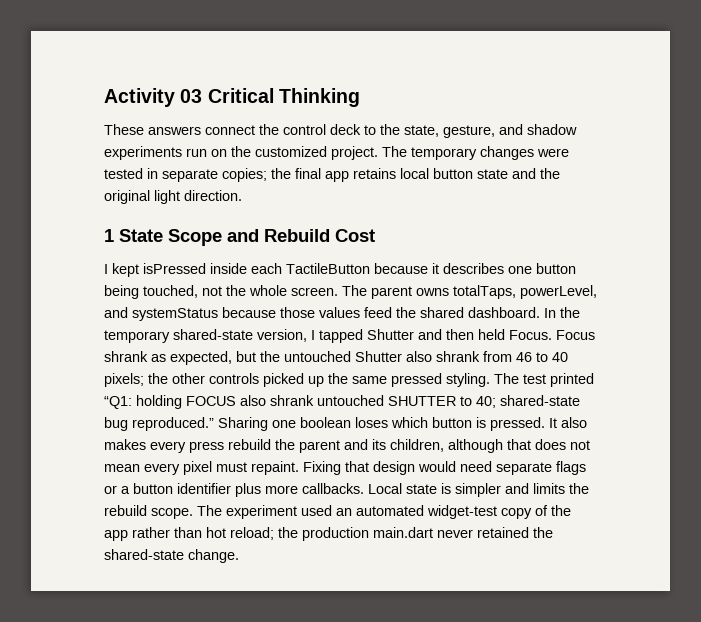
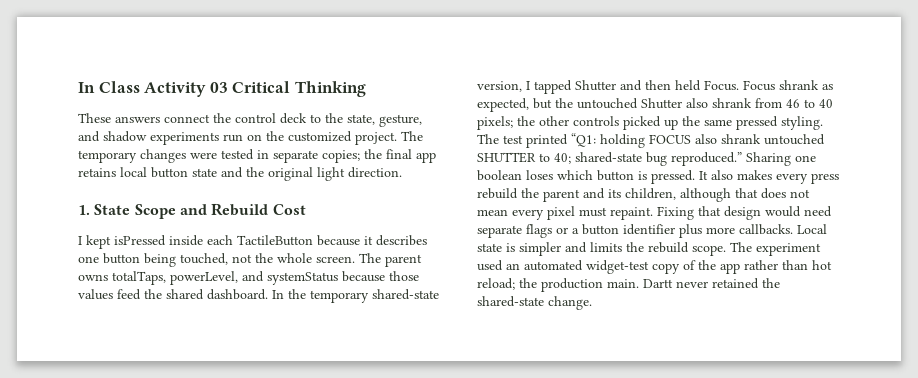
- Activity 03 Critical Thinking
+ In Class Activity 03 Critical Thinking
- 1 State Scope and Rebuild Cost
+ 1. State Scope and Rebuild Cost
- The experiment used an automated widget-test copy of the app rather than hot reload; the production main.dart never retained the shared-state change.
+ The experiment used an automated widget-test copy of the app rather than hot reload; the production main. Dartt never retained the shared-state change.

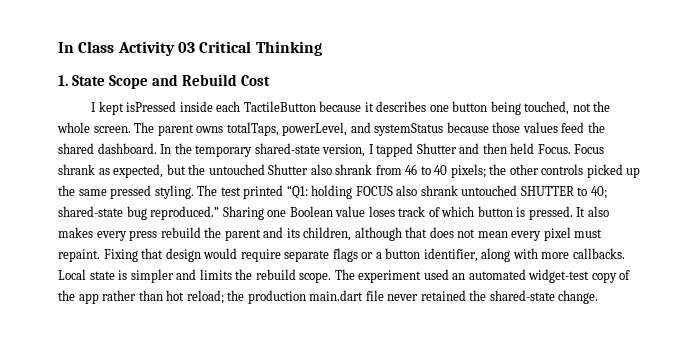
- These answers connect the control deck to the state, gesture, and shadow experiments run on the customized project. The temporary changes were tested in separate copies; the final app retains local button state and the original light direction.
- Sharing one boolean loses which button is pressed.
+ Sharing one Boolean value loses track of which button is pressed.
- Fixing that design would need separate flags or a button identifier plus more callbacks.
+ Fixing that design would require separate flags or a button identifier, along with more callbacks.
- The experiment used an automated widget-test copy of the app rather than hot reload; the production main. Dartt never retained the shared-state change.
+ The experiment used an automated widget-test copy of the app rather than hot reload; the production main.dart file never retained the shared-state change.

